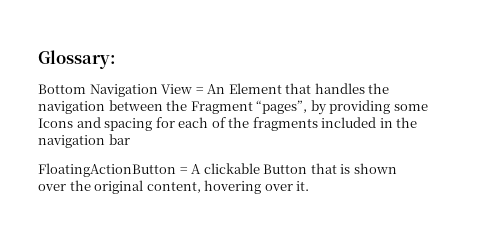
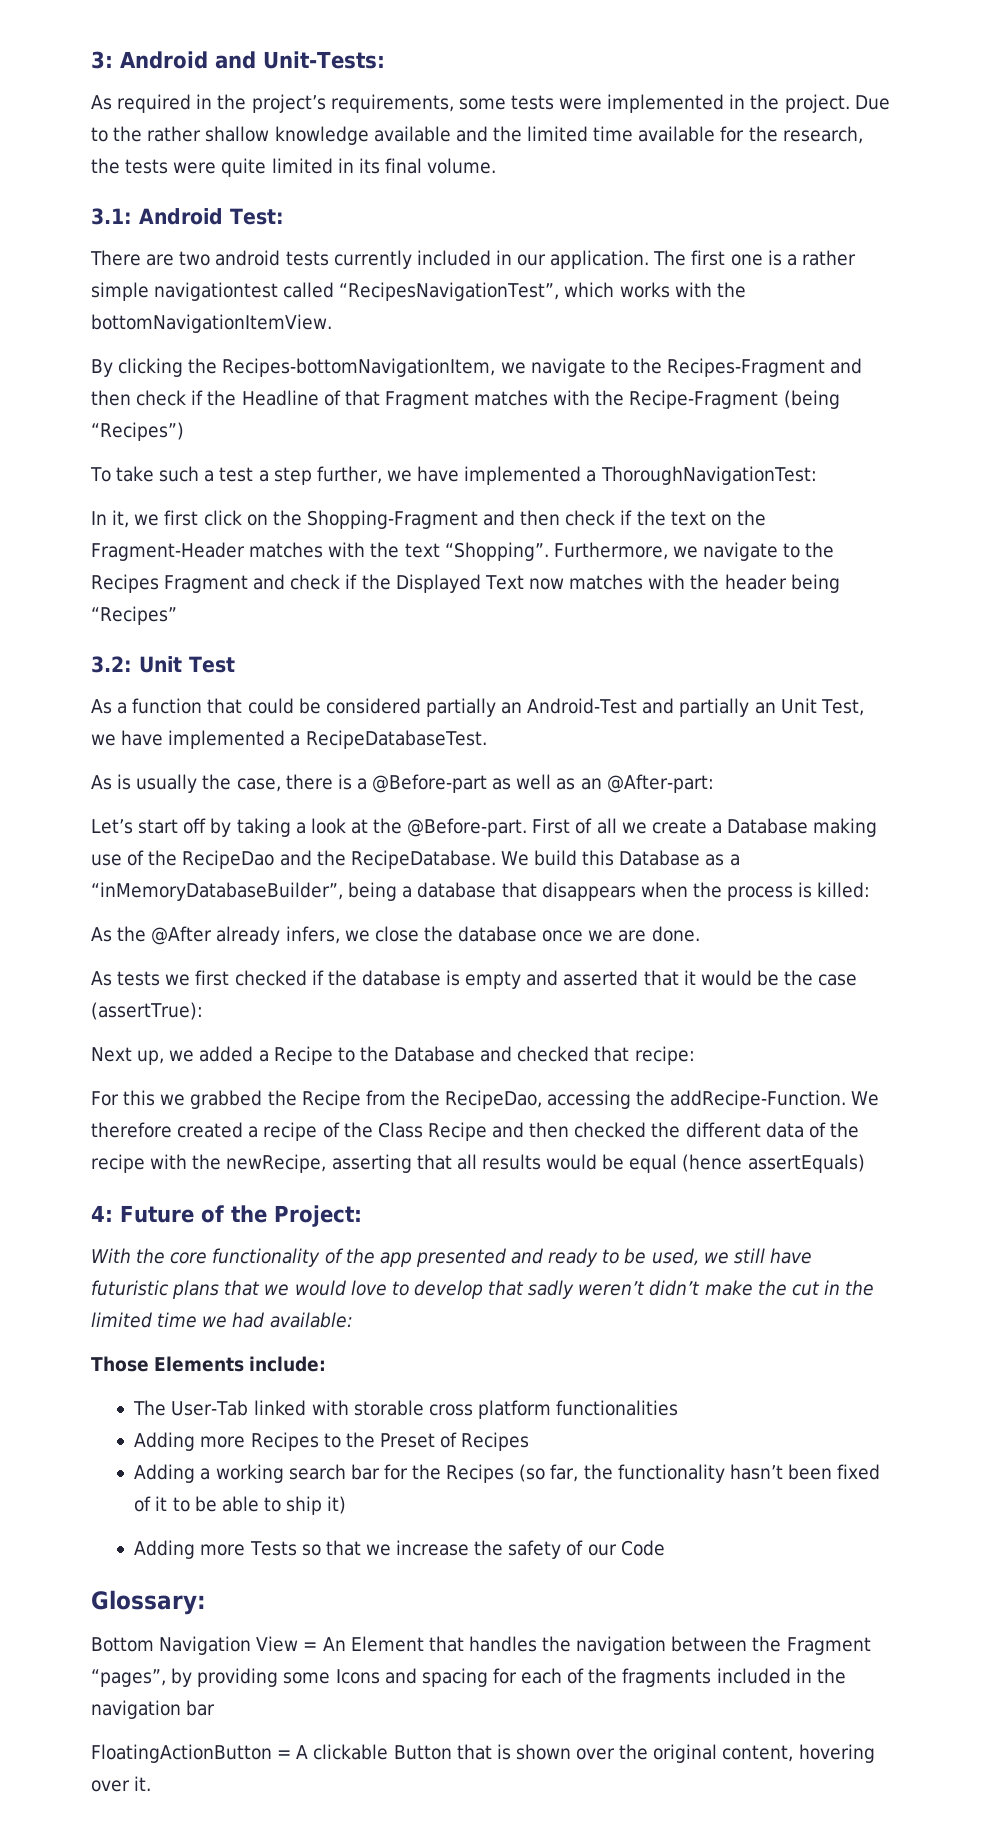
+ 3: Android and Unit-Tests:
+ As required in the project’s requirements, some tests were implemented in the project. Due to the rather shallow knowledge available and the limited time available for the research, the tests were quite limited in its final volume.
+ 3.1: Android Test:
+ There are two android tests currently included in our application. The first one is a rather simple navigationtest called “RecipesNavigationTest”, which works with the bottomNavigationItemView.
+ By clicking the Recipes-bottomNavigationItem, we navigate to the Recipes-Fragment and then check if the Headline of that Fragment matches with the Recipe-Fragment (being “Recipes”)
+ To take such a test a step further, we have implemented a ThoroughNavigationTest:
+ In it, we first click on the Shopping-Fragment and then check if the text on the Fragment-Header matches with the text “Shopping”. Furthermore, we navigate to the Recipes Fragment and check if the Displayed Text now matches with the header being “Recipes”
+ 3.2: Unit Test
+ As a function that could be considered partially an Android-Test and partially an Unit Test, we have implemented a RecipeDatabaseTest.
+ As is usually the case, there is a @Before-part as well as an @After-part:
+ Let’s start off by taking a look at the @Before-part. First of all we create a Database making use of the RecipeDao and the RecipeDatabase. We build this Database as a “inMemoryDatabaseBuilder”, being a database that disappears when the process is killed:
+ As the @After already infers, we close the database once we are done.
+ As tests we first checked if the database is empty and asserted that it would be the case (assertTrue):
+ Next up, we added a Recipe to the Database and checked that recipe:
+ For this we grabbed the Recipe from the RecipeDao, accessing the addRecipe-Function. We therefore created a recipe of the Class Recipe and then checked the different data of the recipe with the newRecipe, asserting that all results would be equal (hence assertEquals)
+ 4: Future of the Project:
+ With the core functionality of the app presented and ready to be used, we still have futuristic plans that we would love to develop that sadly weren’t didn’t make the cut in the limited time we had available:
+ Those Elements include:
+ The User-Tab linked with storable cross platform functionalities
+ Adding more Recipes to the Preset of Recipes
+ Adding a working search bar for the Recipes (so far, the functionality hasn’t been fixed of it to be able to ship it)
+ Adding more Tests so that we increase the safety of our Code

